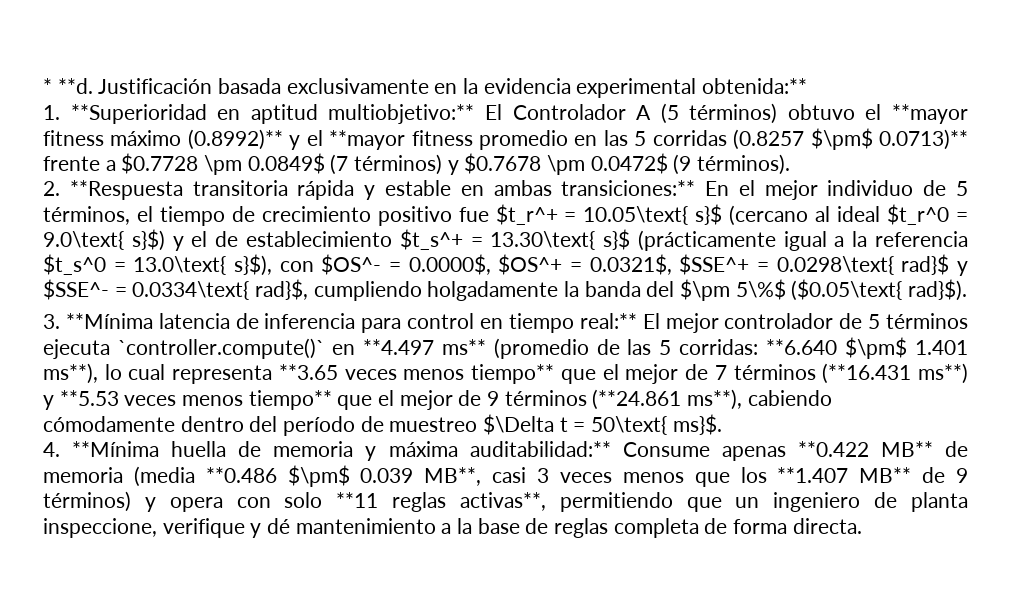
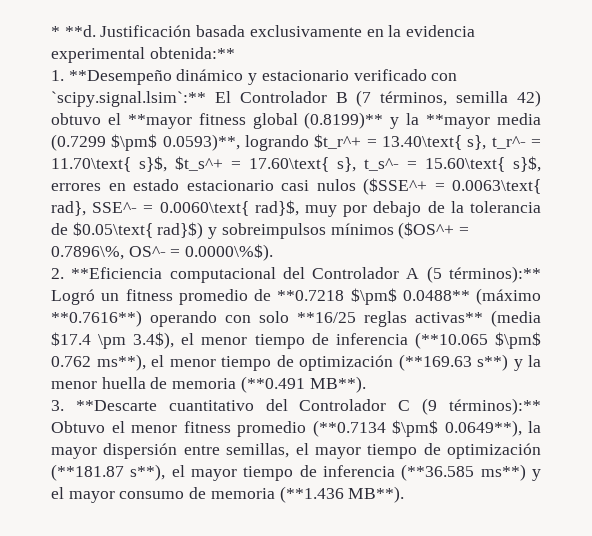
- 1. **Superioridad en aptitud multiobjetivo:** El Controlador A (5 términos) obtuvo el **mayor fitness máximo (0.8992)** y el **mayor fitness promedio en las 5 corridas (0.8257 $\pm$ 0.0713)** frente a $0.7728 \pm 0.0849$ (7 términos) y $0.7678 \pm 0.0472$ (9 términos).
- 2. **Respuesta transitoria rápida y estable en ambas transiciones:** En el mejor individuo de 5 términos, el tiempo de crecimiento positivo fue $t_r^+ = 10.05\text{ s}$ (cercano al ideal $t_r^0 = 9.0\text{ s}$) y el de establecimiento $t_s^+ = 13.30\text{ s}$ (prácticamente igual a la referencia $t_s^0 = 13.0\text{ s}$), con $OS^- = 0.0000$, $OS^+ = 0.0321$, $SSE^+ = 0.0298\text{ rad}$ y $SSE^- = 0.0334\text{ rad}$, cumpliendo holgadamente la banda del $\pm 5\%$ ($0.05\text{ rad}$).
- 3. **Mínima latencia de inferencia para control en tiempo real:** El mejor controlador de 5 términos ejecuta `controller.compute()` en **4.497 ms** (promedio de las 5 corridas: **6.640 $\pm$ 1.401 ms**), lo cual representa **3.65 veces menos tiempo** que el mejor de 7 términos (**16.431 ms**) y **5.53 veces menos tiempo** que el mejor de 9 términos (**24.861 ms**), cabiendo cómodamente dentro del período de muestreo $\Delta t = 50\text{ ms}$.
- 4. **Mínima huella de memoria y máxima auditabilidad:** Consume apenas **0.422 MB** de memoria (media **0.486 $\pm$ 0.039 MB**, casi 3 veces menos que los **1.407 MB** de 9 términos) y opera con solo **11 reglas activas**, permitiendo que un ingeniero de planta inspeccione, verifique y dé mantenimiento a la base de reglas completa de forma directa.
+ 1. **Desempeño dinámico y estacionario verificado con `scipy.signal.lsim`:** El Controlador B (7 términos, semilla 42) obtuvo el **mayor fitness global (0.8199)** y la **mayor media (0.7299 $\pm$ 0.0593)**, logrando $t_r^+ = 13.40\text{ s}, t_r^- = 11.70\text{ s}$, $t_s^+ = 17.60\text{ s}, t_s^- = 15.60\text{ s}$, errores en estado estacionario casi nulos ($SSE^+ = 0.0063\text{ rad}, SSE^- = 0.0060\text{ rad}$, muy por debajo de la tolerancia de $0.05\text{ rad}$) y sobreimpulsos mínimos ($OS^+ = 0.7896\%, OS^- = 0.0000\%$).
+ 2. **Eficiencia computacional del Controlador A (5 términos):** Logró un fitness promedio de **0.7218 $\pm$ 0.0488** (máximo **0.7616**) operando con solo **16/25 reglas activas** (media $17.4 \pm 3.4$), el menor tiempo de inferencia (**10.065 $\pm$ 0.762 ms**), el menor tiempo de optimización (**169.63 s**) y la menor huella de memoria (**0.491 MB**).
+ 3. **Descarte cuantitativo del Controlador C (9 términos):** Obtuvo el menor fitness promedio (**0.7134 $\pm$ 0.0649**), la mayor dispersión entre semillas, el mayor tiempo de optimización (**181.87 s**), el mayor tiempo de inferencia (**36.585 ms**) y el mayor consumo de memoria (**1.436 MB**).

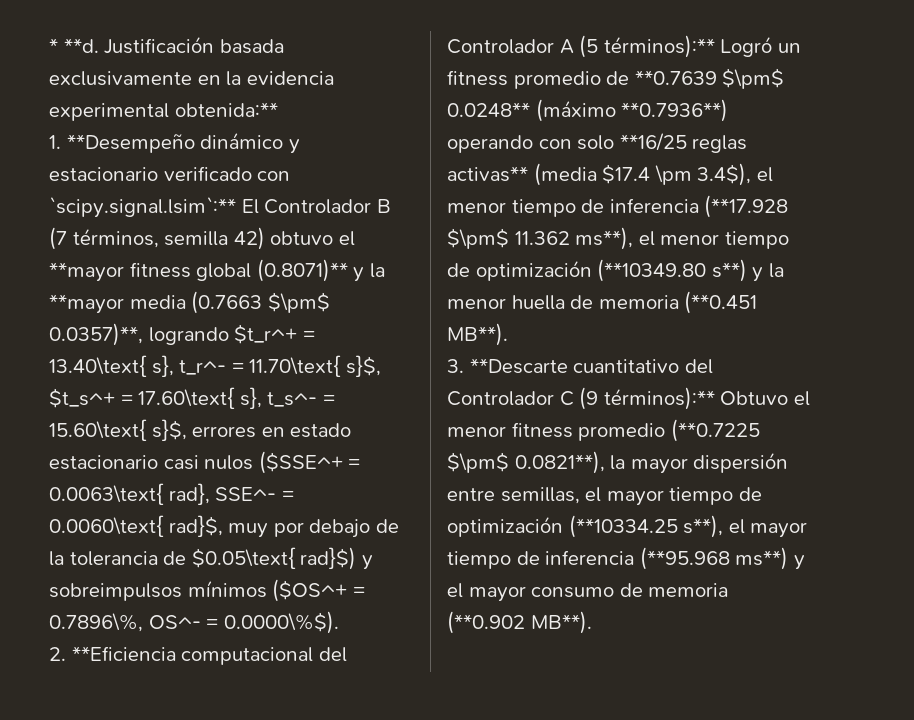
- 1. **Desempeño dinámico y estacionario verificado con `scipy.signal.lsim`:** El Controlador B (7 términos, semilla 42) obtuvo el **mayor fitness global (0.8199)** y la **mayor media (0.7299 $\pm$ 0.0593)**, logrando $t_r^+ = 13.40\text{ s}, t_r^- = 11.70\text{ s}$, $t_s^+ = 17.60\text{ s}, t_s^- = 15.60\text{ s}$, errores en estado estacionario casi nulos ($SSE^+ = 0.0063\text{ rad}, SSE^- = 0.0060\text{ rad}$, muy por debajo de la tolerancia de $0.05\text{ rad}$) y sobreimpulsos mínimos ($OS^+ = 0.7896\%, OS^- = 0.0000\%$).
+ 1. **Desempeño dinámico y estacionario verificado con `scipy.signal.lsim`:** El Controlador B (7 términos, semilla 42) obtuvo el **mayor fitness global (0.8071)** y la **mayor media (0.7663 $\pm$ 0.0357)**, logrando $t_r^+ = 13.40\text{ s}, t_r^- = 11.70\text{ s}$, $t_s^+ = 17.60\text{ s}, t_s^- = 15.60\text{ s}$, errores en estado estacionario casi nulos ($SSE^+ = 0.0063\text{ rad}, SSE^- = 0.0060\text{ rad}$, muy por debajo de la tolerancia de $0.05\text{ rad}$) y sobreimpulsos mínimos ($OS^+ = 0.7896\%, OS^- = 0.0000\%$).
- 2. **Eficiencia computacional del Controlador A (5 términos):** Logró un fitness promedio de **0.7218 $\pm$ 0.0488** (máximo **0.7616**) operando con solo **16/25 reglas activas** (media $17.4 \pm 3.4$), el menor tiempo de inferencia (**10.065 $\pm$ 0.762 ms**), el menor tiempo de optimización (**169.63 s**) y la menor huella de memoria (**0.491 MB**).
+ 2. **Eficiencia computacional del Controlador A (5 términos):** Logró un fitness promedio de **0.7639 $\pm$ 0.0248** (máximo **0.7936**) operando con solo **16/25 reglas activas** (media $17.4 \pm 3.4$), el menor tiempo de inferencia (**17.928 $\pm$ 11.362 ms**), el menor tiempo de optimización (**10349.80 s**) y la menor huella de memoria (**0.451 MB**).
- 3. **Descarte cuantitativo del Controlador C (9 términos):** Obtuvo el menor fitness promedio (**0.7134 $\pm$ 0.0649**), la mayor dispersión entre semillas, el mayor tiempo de optimización (**181.87 s**), el mayor tiempo de inferencia (**36.585 ms**) y el mayor consumo de memoria (**1.436 MB**).
+ 3. **Descarte cuantitativo del Controlador C (9 términos):** Obtuvo el menor fitness promedio (**0.7225 $\pm$ 0.0821**), la mayor dispersión entre semillas, el mayor tiempo de optimización (**10334.25 s**), el mayor tiempo de inferencia (**95.968 ms**) y el mayor consumo de memoria (**0.902 MB**).

